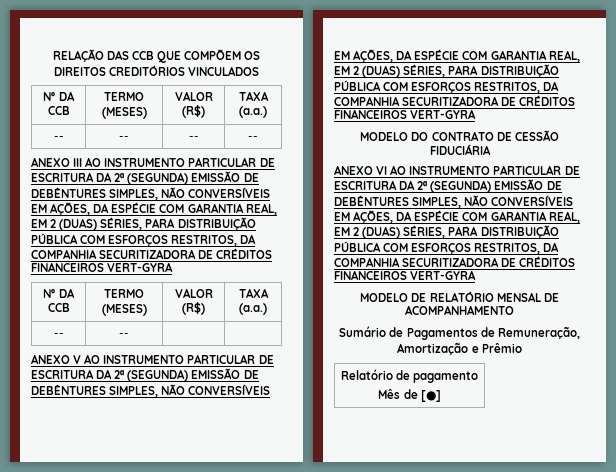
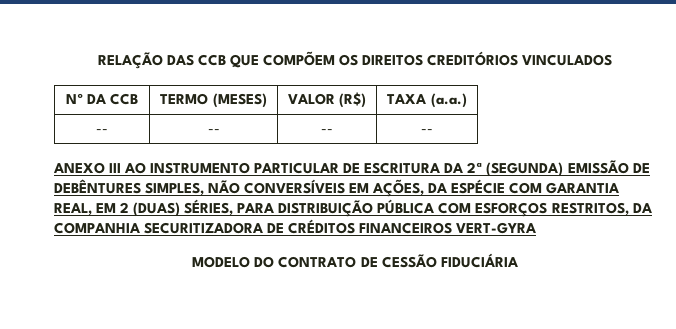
  ANEXO III AO INSTRUMENTO PARTICULAR DE ESCRITURA DA 2ª (SEGUNDA) EMISSÃO DE DEBÊNTURES SIMPLES, NÃO CONVERSÍVEIS EM AÇÕES, DA ESPÉCIE COM GARANTIA REAL, EM 2 (DUAS) SÉRIES, PARA DISTRIBUIÇÃO PÚBLICA COM ESFORÇOS RESTRITOS, DA COMPANHIA SECURITIZADORA DE CRÉDITOS FINANCEIROS VERT-GYRA
- Nº DA CCB | TERMO (MESES) | VALOR (R$) | TAXA (a.a.)
- -- | -- | |
- ANEXO V AO INSTRUMENTO PARTICULAR DE ESCRITURA DA 2ª (SEGUNDA) EMISSÃO DE DEBÊNTURES SIMPLES, NÃO CONVERSÍVEIS EM AÇÕES, DA ESPÉCIE COM GARANTIA REAL, EM 2 (DUAS) SÉRIES, PARA DISTRIBUIÇÃO PÚBLICA COM ESFORÇOS RESTRITOS, DA COMPANHIA SECURITIZADORA DE CRÉDITOS FINANCEIROS VERT-GYRA
- ANEXO VI AO INSTRUMENTO PARTICULAR DE ESCRITURA DA 2ª (SEGUNDA) EMISSÃO DE DEBÊNTURES SIMPLES, NÃO CONVERSÍVEIS EM AÇÕES, DA ESPÉCIE COM GARANTIA REAL, EM 2 (DUAS) SÉRIES, PARA DISTRIBUIÇÃO PÚBLICA COM ESFORÇOS RESTRITOS, DA COMPANHIA SECURITIZADORA DE CRÉDITOS FINANCEIROS VERT-GYRA
- MODELO DE RELATÓRIO MENSAL DE ACOMPANHAMENTO
- Sumário de Pagamentos de Remuneração, Amortização e Prêmio
- Relatório de pagamento
- Mês de [●]

